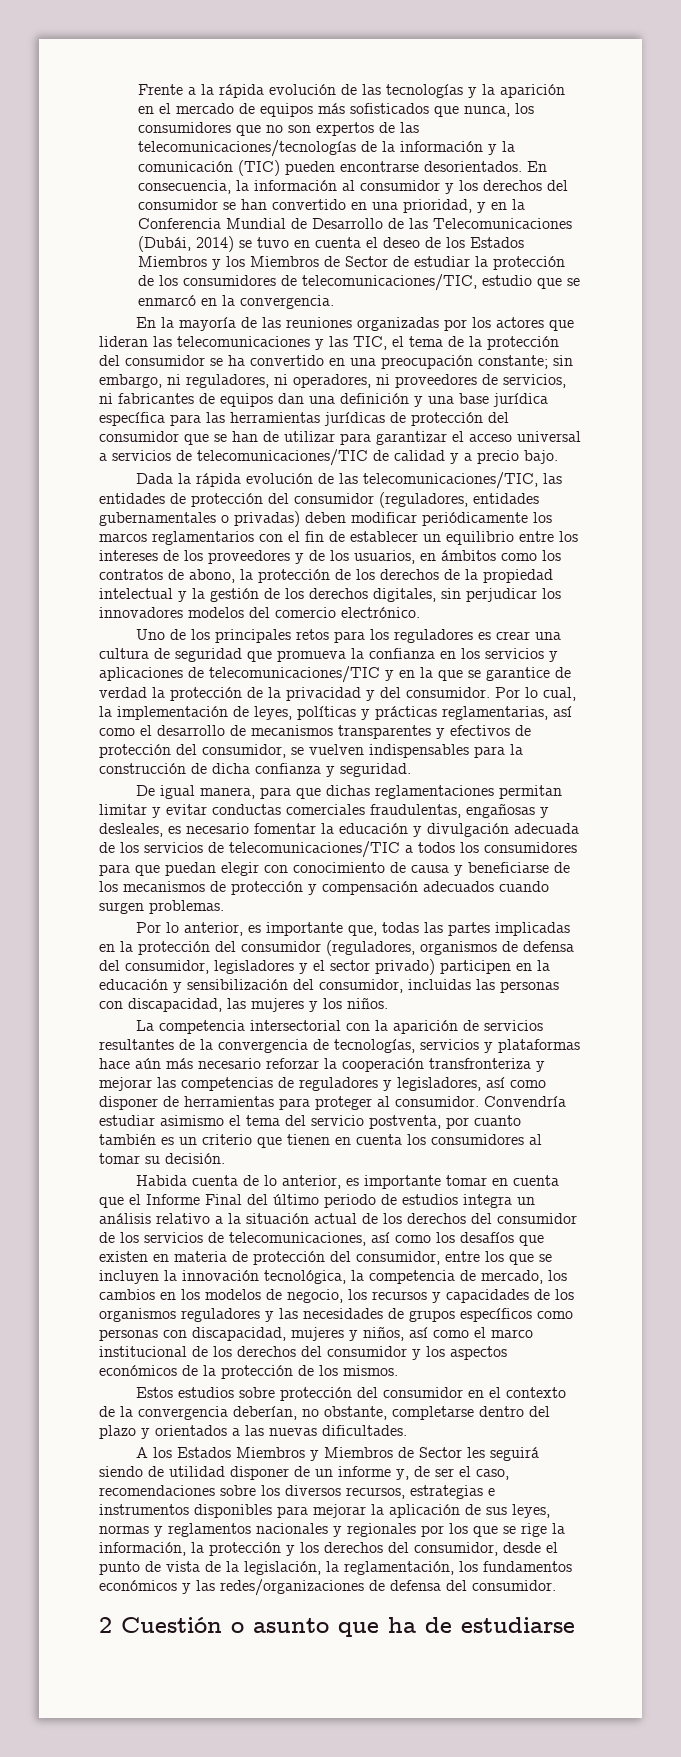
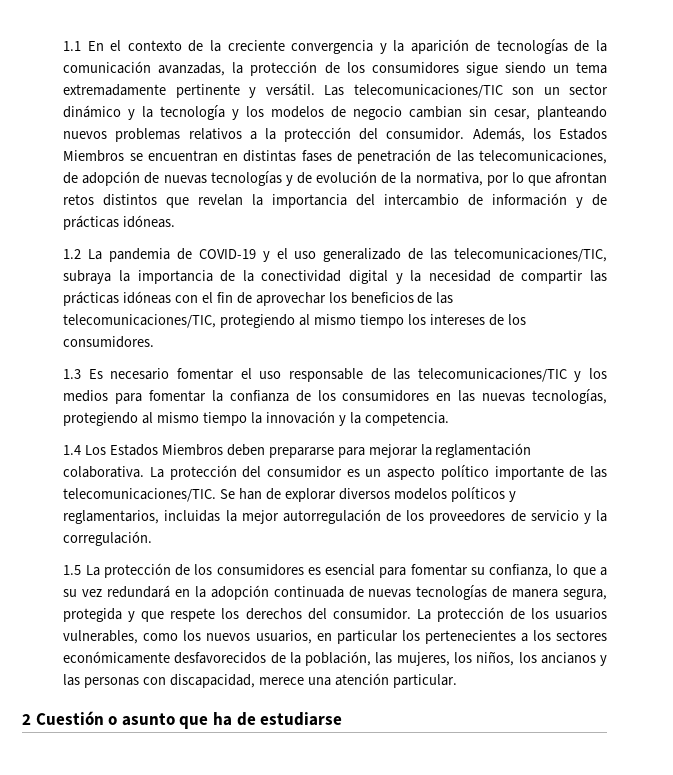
- Frente a la rápida evolución de las tecnologías y la aparición en el mercado de equipos más sofisticados que nunca, los consumidores que no son expertos de las telecomunicaciones/tecnologías de la información y la comunicación (TIC) pueden encontrarse desorientados. En consecuencia, la información al consumidor y los derechos del consumidor se han convertido en una prioridad, y en la Conferencia Mundial de Desarrollo de las Telecomunicaciones (Dubái, 2014) se tuvo en cuenta el deseo de los Estados Miembros y los Miembros de Sector de estudiar la protección de los consumidores de telecomunicaciones/TIC, estudio que se enmarcó en la convergencia.
- En la mayoría de las reuniones organizadas por los actores que lideran las telecomunicaciones y las TIC, el tema de la protección del consumidor se ha convertido en una preocupación constante; sin embargo, ni reguladores, ni operadores, ni proveedores de servicios, ni fabricantes de equipos dan una definición y una base jurídica específica para las herramientas jurídicas de protección del consumidor que se han de utilizar para garantizar el acceso universal a servicios de telecomunicaciones/TIC de calidad y a precio bajo.
- Dada la rápida evolución de las telecomunicaciones/TIC, las entidades de protección del consumidor (reguladores, entidades gubernamentales o privadas) deben modificar periódicamente los marcos reglamentarios con el fin de establecer un equilibrio entre los intereses de los proveedores y de los usuarios, en ámbitos como los contratos de abono, la protección de los derechos de la propiedad intelectual y la gestión de los derechos digitales, sin perjudicar los innovadores modelos del comercio electrónico.
- Uno de los principales retos para los reguladores es crear una cultura de seguridad que promueva la confianza en los servicios y aplicaciones de telecomunicaciones/TIC y en la que se garantice de verdad la protección de la privacidad y del consumidor. Por lo cual, la implementación de leyes, políticas y prácticas reglamentarias, así como el desarrollo de mecanismos transparentes y efectivos de protección del consumidor, se vuelven indispensables para la construcción de dicha confianza y seguridad.
- De igual manera, para que dichas reglamentaciones permitan limitar y evitar conductas comerciales fraudulentas, engañosas y desleales, es necesario fomentar la educación y divulgación adecuada de los servicios de telecomunicaciones/TIC a todos los consumidores para que puedan elegir con conocimiento de causa y beneficiarse de los mecanismos de protección y compensación adecuados cuando surgen problemas.
- Por lo anterior, es importante que, todas las partes implicadas en la protección del consumidor (reguladores, organismos de defensa del consumidor, legisladores y el sector privado) participen en la educación y sensibilización del consumidor, incluidas las personas con discapacidad, las mujeres y los niños.
- La competencia intersectorial con la aparición de servicios resultantes de la convergencia de tecnologías, servicios y plataformas hace aún más necesario reforzar la cooperación transfronteriza y mejorar las competencias de reguladores y legisladores, así como disponer de herramientas para proteger al consumidor. Convendría estudiar asimismo el tema del servicio postventa, por cuanto también es un criterio que tienen en cuenta los consumidores al tomar su decisión.
- Habida cuenta de lo anterior, es importante tomar en cuenta que el Informe Final del último periodo de estudios integra un análisis relativo a la situación actual de los derechos del consumidor de los servicios de telecomunicaciones, así como los desafíos que existen en materia de protección del consumidor, entre los que se incluyen la innovación tecnológica, la competencia de mercado, los cambios en los modelos de negocio, los recursos y capacidades de los organismos reguladores y las necesidades de grupos específicos como personas con discapacidad, mujeres y niños, así como el marco institucional de los derechos del consumidor y los aspectos económicos de la protección de los mismos.
- Estos estudios sobre protección del consumidor en el contexto de la convergencia deberían, no obstante, completarse dentro del plazo y orientados a las nuevas dificultades.
- A los Estados Miembros y Miembros de Sector les seguirá siendo de utilidad disponer de un informe y, de ser el caso, recomendaciones sobre los diversos recursos, estrategias e instrumentos disponibles para mejorar la aplicación de sus leyes, normas y reglamentos nacionales y regionales por los que se rige la información, la protección y los derechos del consumidor, desde el punto de vista de la legislación, la reglamentación, los fundamentos económicos y las redes/organizaciones de defensa del consumidor.
+ 1.1 En el contexto de la creciente convergencia y la aparición de tecnologías de la comunicación avanzadas, la protección de los consumidores sigue siendo un tema extremadamente pertinente y versátil. Las telecomunicaciones/TIC son un sector dinámico y la tecnología y los modelos de negocio cambian sin cesar, planteando nuevos problemas relativos a la protección del consumidor. Además, los Estados Miembros se encuentran en distintas fases de penetración de las telecomunicaciones, de adopción de nuevas tecnologías y de evolución de la normativa, por lo que afrontan retos distintos que revelan la importancia del intercambio de información y de prácticas idóneas.
+ 1.2 La pandemia de COVID-19 y el uso generalizado de las telecomunicaciones/TIC, subraya la importancia de la conectividad digital y la necesidad de compartir las prácticas idóneas con el fin de aprovechar los beneficios de las telecomunicaciones/TIC, protegiendo al mismo tiempo los intereses de los consumidores.
+ 1.3 Es necesario fomentar el uso responsable de las telecomunicaciones/TIC y los medios para fomentar la confianza de los consumidores en las nuevas tecnologías, protegiendo al mismo tiempo la innovación y la competencia.
+ 1.4 Los Estados Miembros deben prepararse para mejorar la reglamentación colaborativa. La protección del consumidor es un aspecto político importante de las telecomunicaciones/TIC. Se han de explorar diversos modelos políticos y reglamentarios, incluidas la mejor autorregulación de los proveedores de servicio y la corregulación.
+ 1.5 La protección de los consumidores es esencial para fomentar su confianza, lo que a su vez redundará en la adopción continuada de nuevas tecnologías de manera segura, protegida y que respete los derechos del consumidor. La protección de los usuarios vulnerables, como los nuevos usuarios, en particular los pertenecientes a los sectores económicamente desfavorecidos de la población, las mujeres, los niños, los ancianos y las personas con discapacidad, merece una atención particular.

